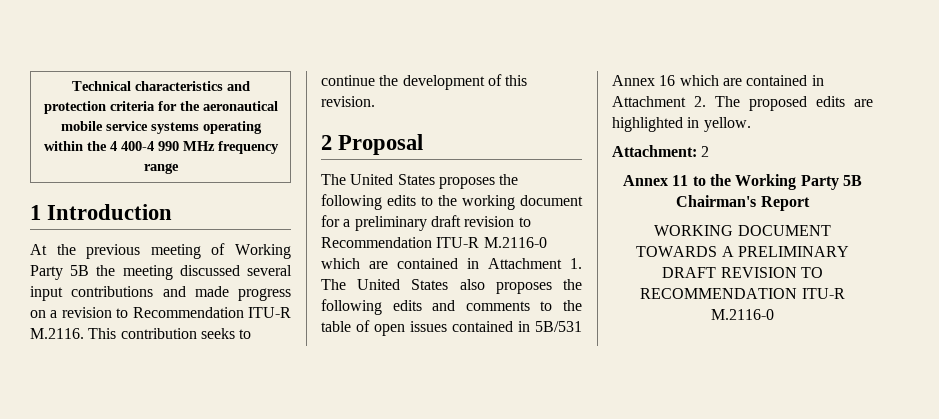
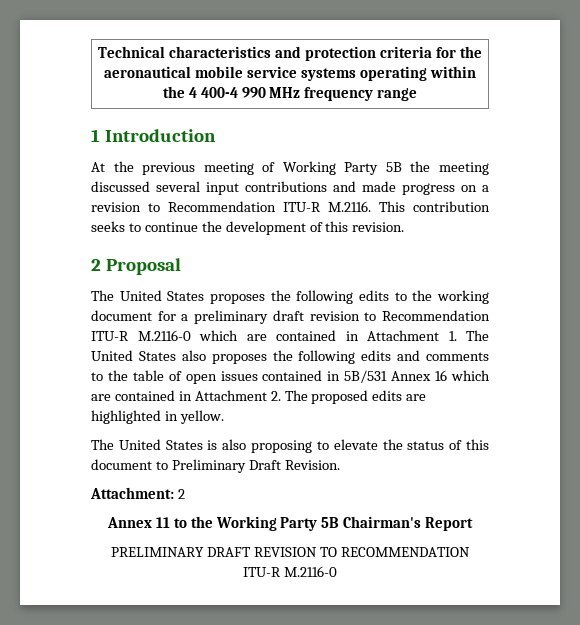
+ The United States is also proposing to elevate the status of this document to Preliminary Draft Revision.
- WORKING DOCUMENT TOWARDS A PRELIMINARY DRAFT REVISION TO RECOMMENDATION ITU-R M.2116-0
+ PRELIMINARY DRAFT REVISION TO RECOMMENDATION ITU-R M.2116-0

